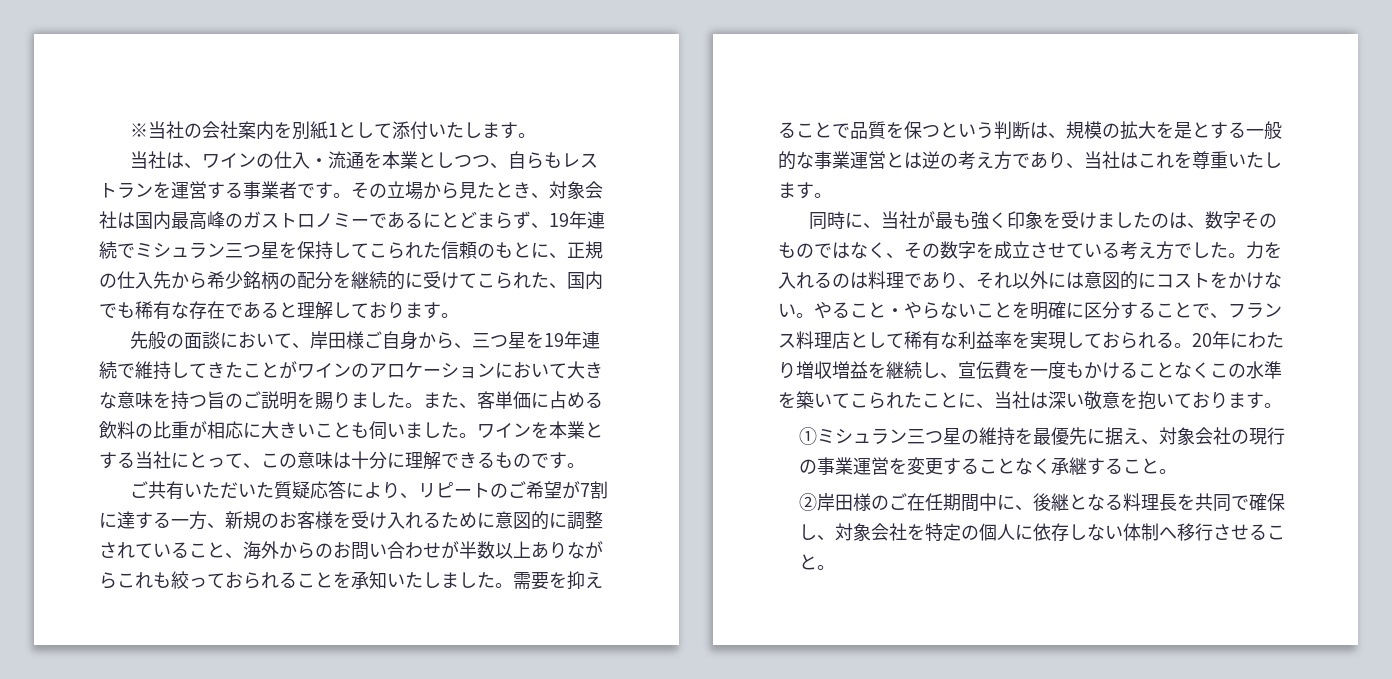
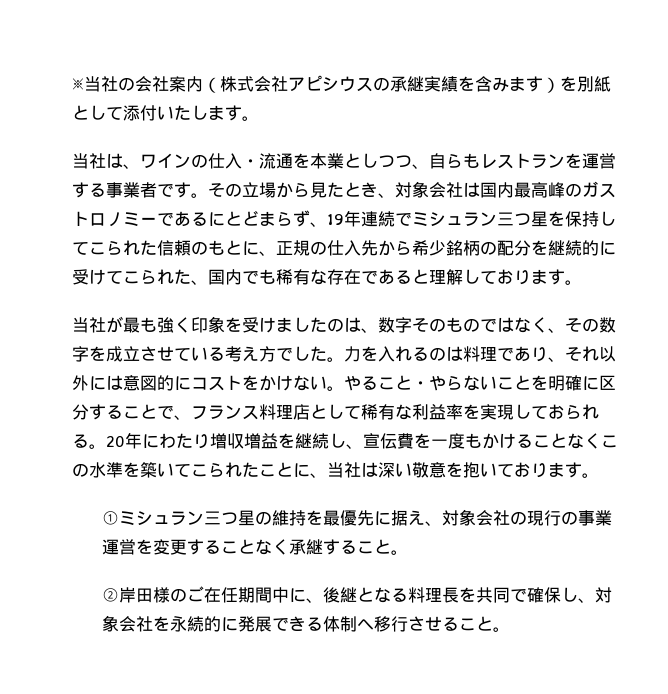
- ※当社の会社案内を別紙1として添付いたします。
+ ※当社の会社案内（株式会社アピシウスの承継実績を含みます）を別紙として添付いたします。
- 先般の面談において、岸田様ご自身から、三つ星を19年連続で維持してきたことがワインのアロケーションにおいて大きな意味を持つ旨のご説明を賜りました。また、客単価に占める飲料の比重が相応に大きいことも伺いました。ワインを本業とする当社にとって、この意味は十分に理解できるものです。
- ご共有いただいた質疑応答により、リピートのご希望が7割に達する一方、新規のお客様を受け入れるために意図的に調整されていること、海外からのお問い合わせが半数以上ありながらこれも絞っておられることを承知いたしました。需要を抑えることで品質を保つという判断は、規模の拡大を是とする一般的な事業運営とは逆の考え方であり、当社はこれを尊重いたします。
- 同時に、当社が最も強く印象を受けましたのは、数字そのものではなく、その数字を成立させている考え方でした。
+ 当社が最も強く印象を受けましたのは、数字そのものではなく、その数字を成立させている考え方でした。
- ②岸田様のご在任期間中に、後継となる料理長を共同で確保し、対象会社を特定の個人に依存しない体制へ移行させること。
+ ②岸田様のご在任期間中に、後継となる料理長を共同で確保し、対象会社を永続的に発展できる体制へ移行させること。

